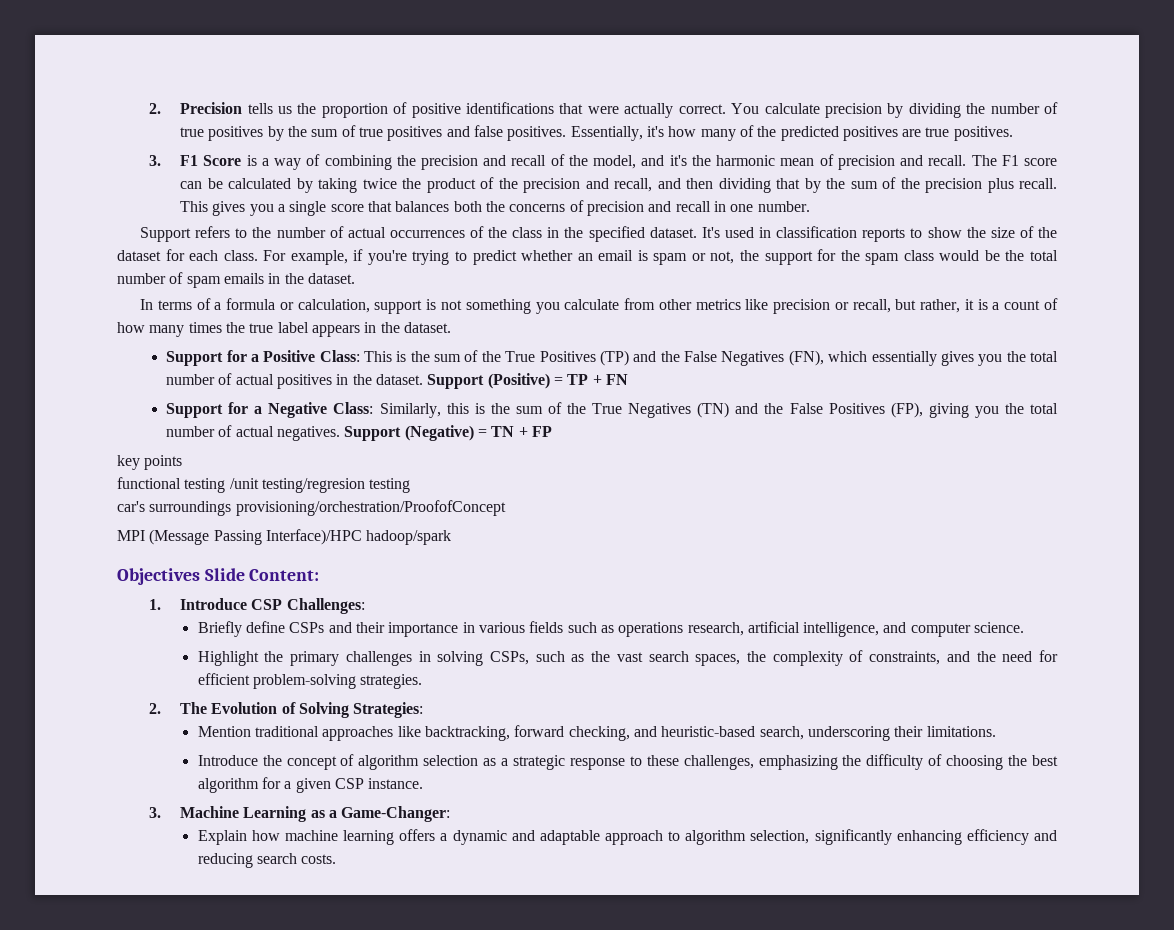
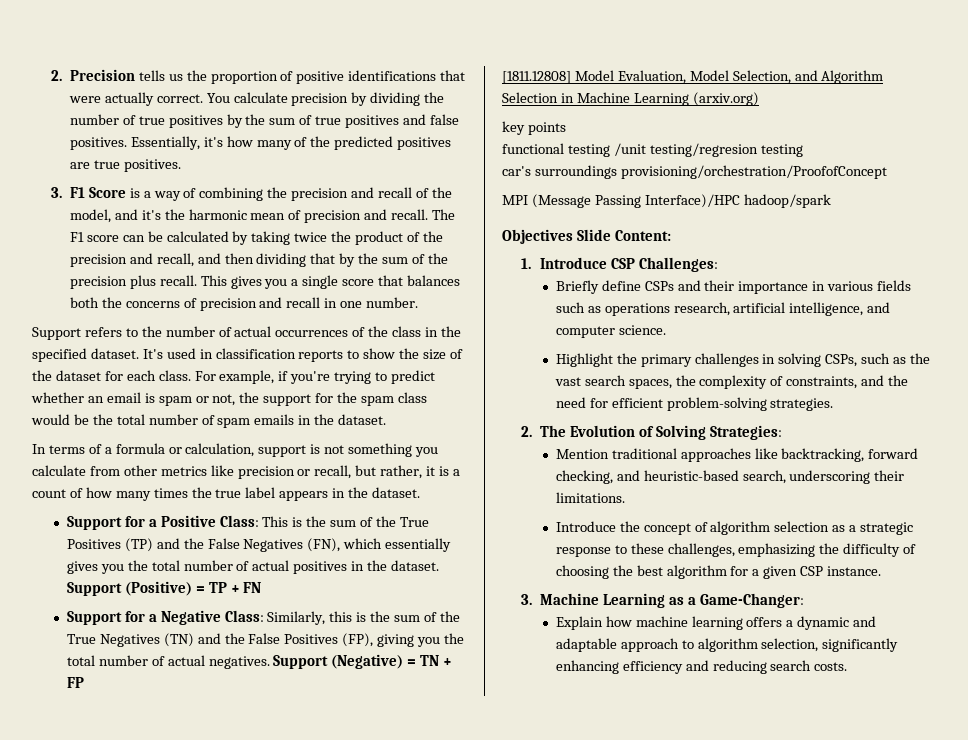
+ [1811.12808] Model Evaluation, Model Selection, and Algorithm Selection in Machine Learning (arxiv.org)

